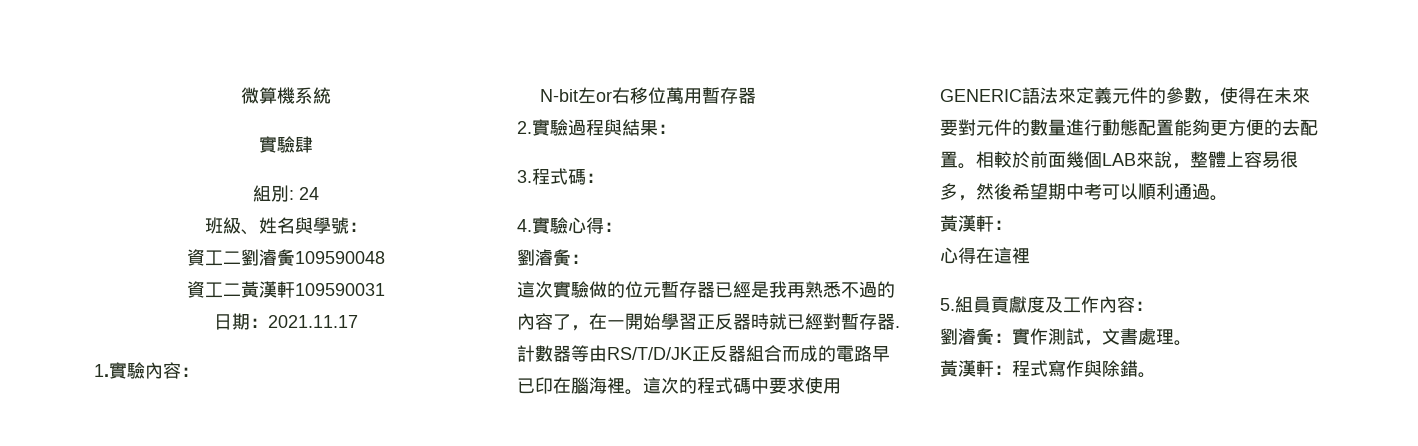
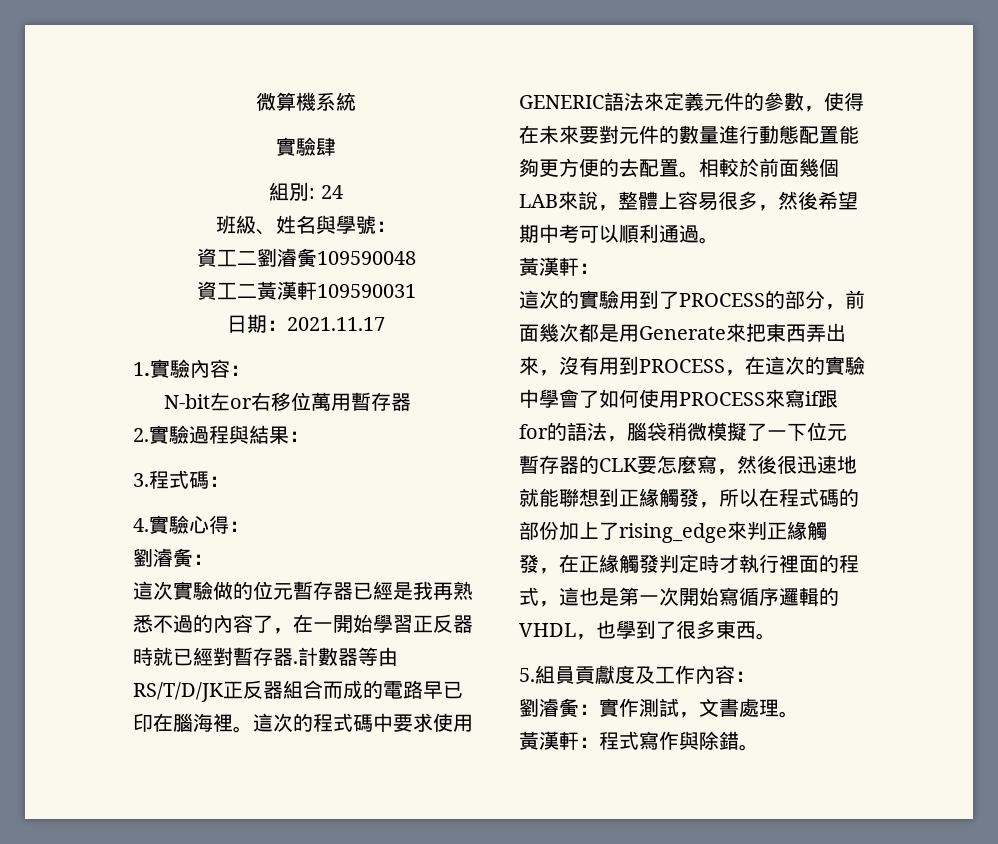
- 心得在這裡
+ 這次的實驗用到了PROCESS的部分，前面幾次都是用Generate來把東西弄出來，沒有用到PROCESS，在這次的實驗中學會了如何使用PROCESS來寫if跟for的語法，腦袋稍微模擬了一下位元暫存器的CLK要怎麼寫，然後很迅速地就能聯想到正緣觸發，所以在程式碼的部份加上了rising_edge來判正緣觸發，在正緣觸發判定時才執行裡面的程式，這也是第一次開始寫循序邏輯的VHDL，也學到了很多東西。

